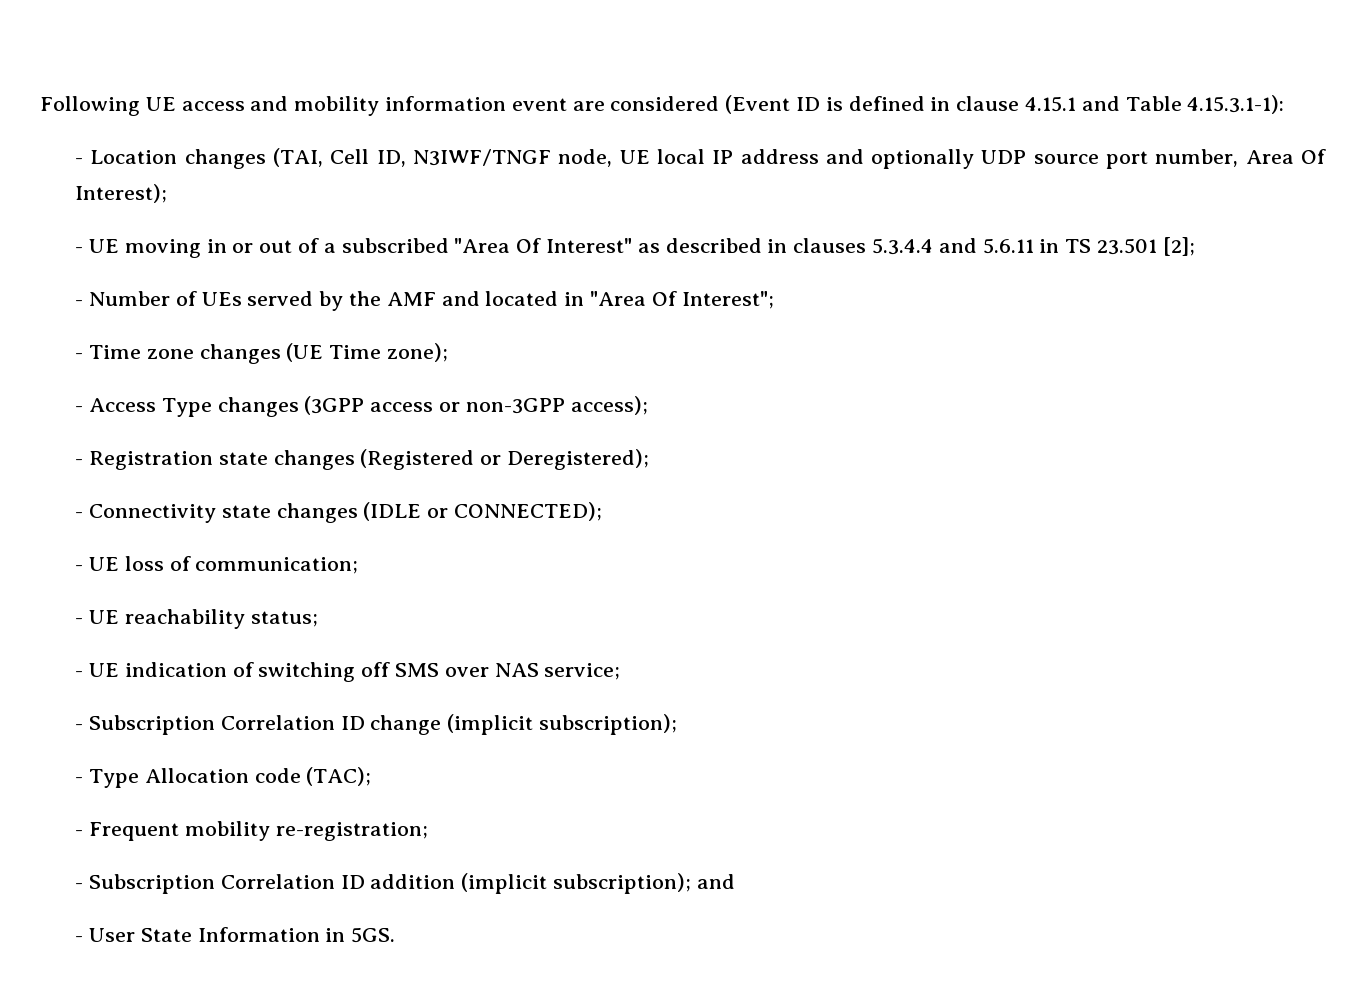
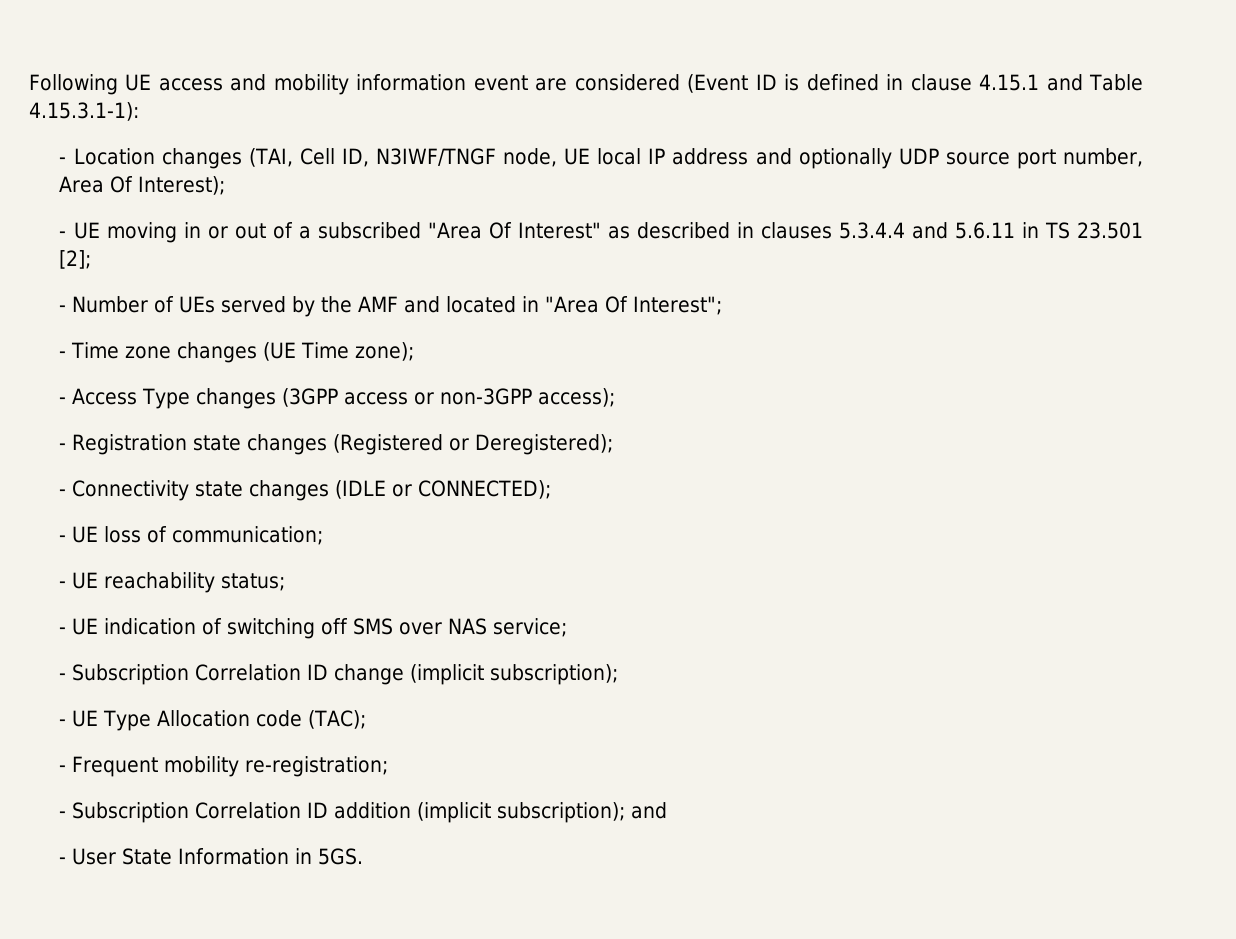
- - Type Allocation code (TAC);
+ - UE Type Allocation code (TAC);

